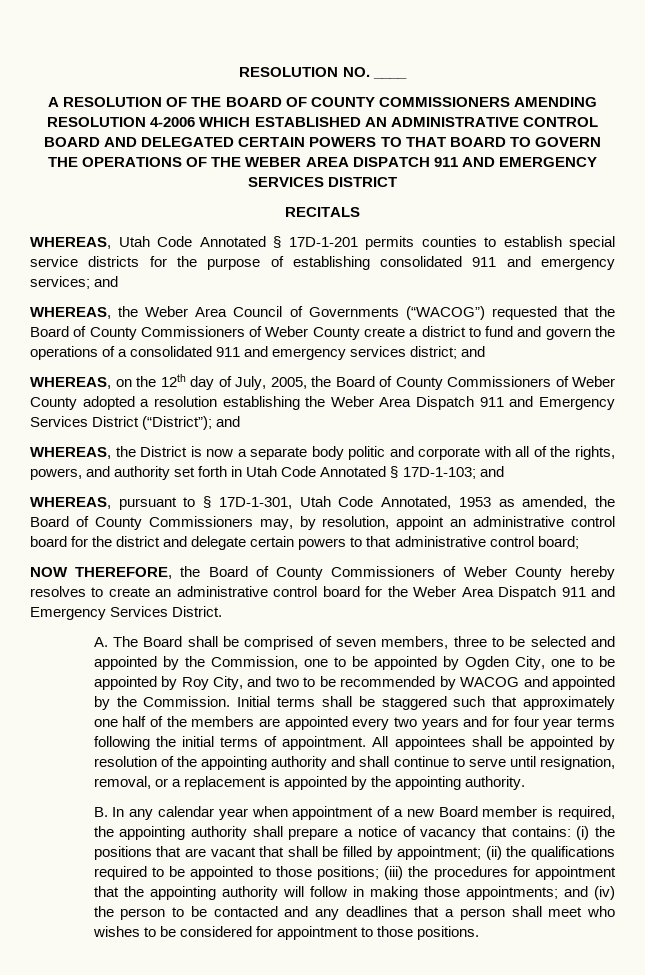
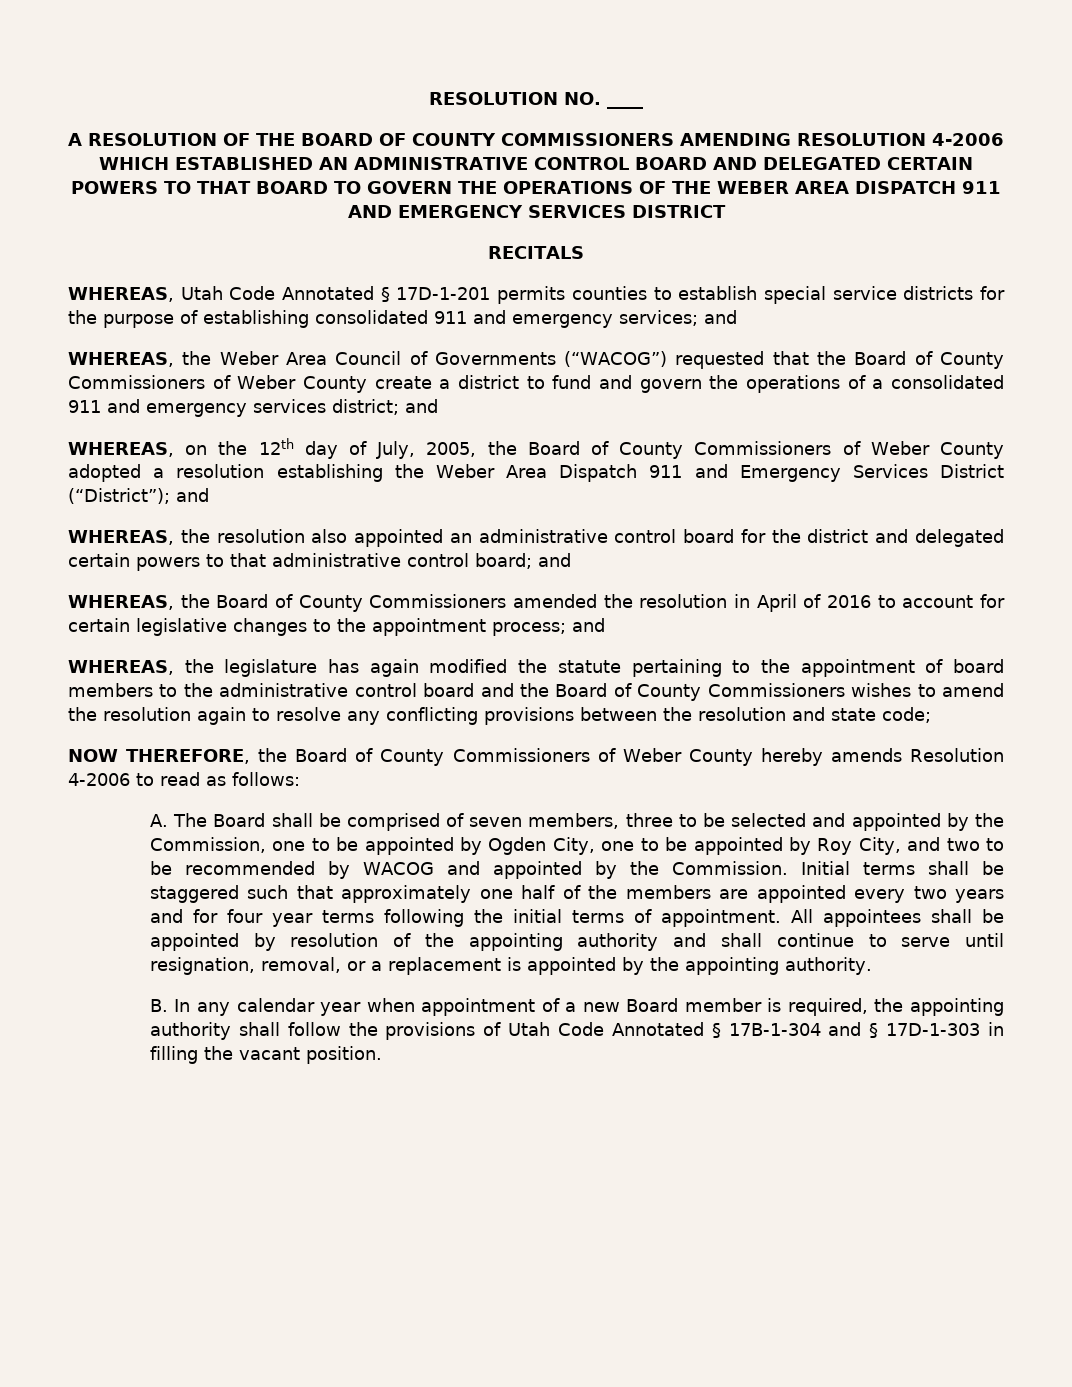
- WHEREAS, the District is now a separate body politic and corporate with all of the rights, powers, and authority set forth in Utah Code Annotated § 17D-1-103; and
- WHEREAS, pursuant to § 17D-1-301, Utah Code Annotated, 1953 as amended, the Board of County Commissioners may, by resolution, appoint an administrative control board for the district and delegate certain powers to that administrative control board;
+ WHEREAS, the resolution also appointed an administrative control board for the district and delegated certain powers to that administrative control board; and
+ WHEREAS, the Board of County Commissioners amended the resolution in April of 2016 to account for certain legislative changes to the appointment process; and
+ WHEREAS, the legislature has again modified the statute pertaining to the appointment of board members to the administrative control board and the Board of County Commissioners wishes to amend the resolution again to resolve any conflicting provisions between the resolution and state code;
- NOW THEREFORE, the Board of County Commissioners of Weber County hereby resolves to create an administrative control board for the Weber Area Dispatch 911 and Emergency Services District.
+ NOW THEREFORE, the Board of County Commissioners of Weber County hereby amends Resolution 4-2006 to read as follows:
- B. In any calendar year when appointment of a new Board member is required, the appointing authority shall prepare a notice of vacancy that contains: (i) the positions that are vacant that shall be filled by appointment; (ii) the qualifications required to be appointed to those positions; (iii) the procedures for appointment that the appointing authority will follow in making those appointments; and (iv) the person to be contacted and any deadlines that a person shall meet who wishes to be considered for appointment to those positions.
+ B. In any calendar year when appointment of a new Board member is required, the appointing authority shall follow the provisions of Utah Code Annotated § 17B-1-304 and § 17D-1-303 in filling the vacant position.

